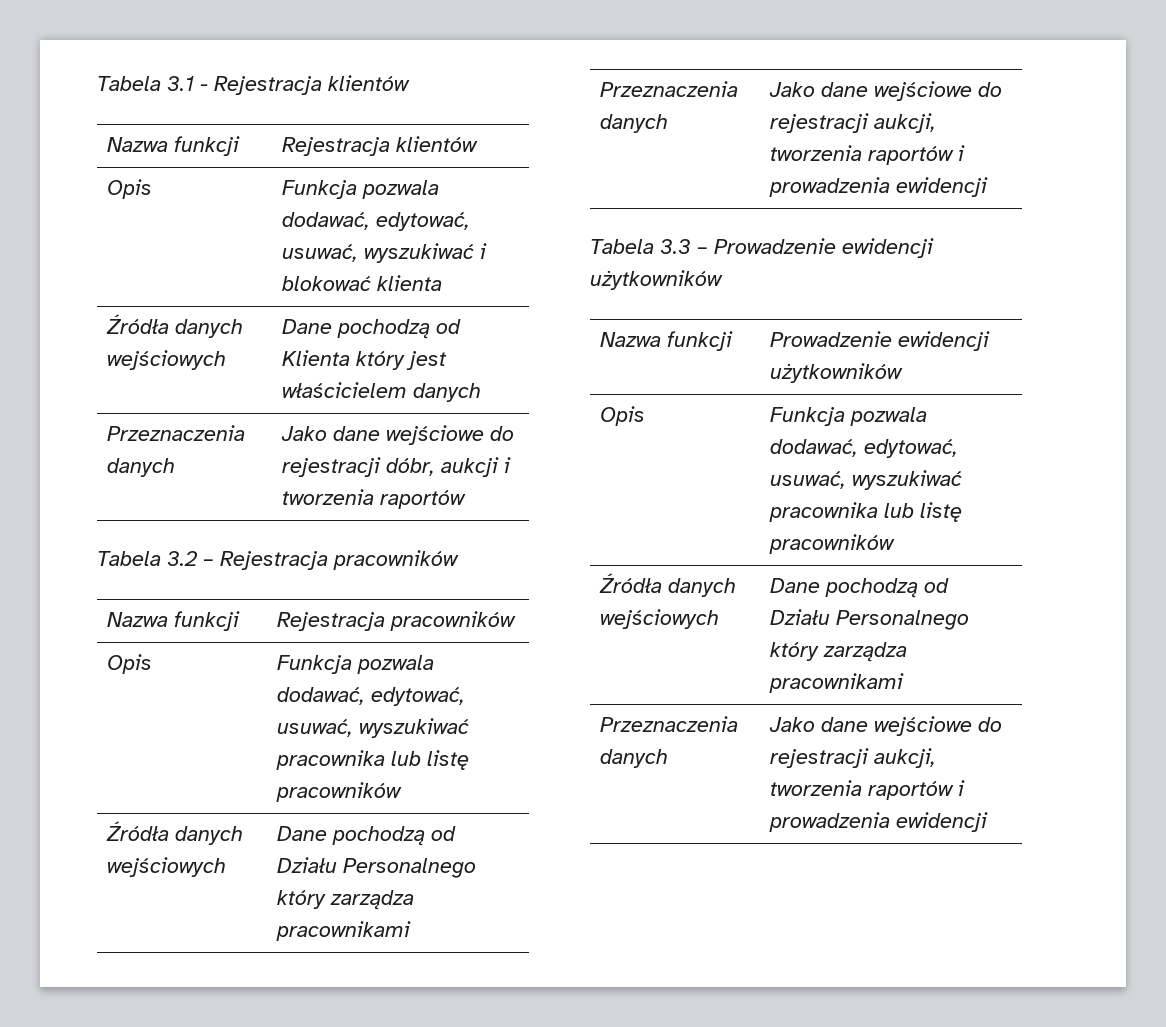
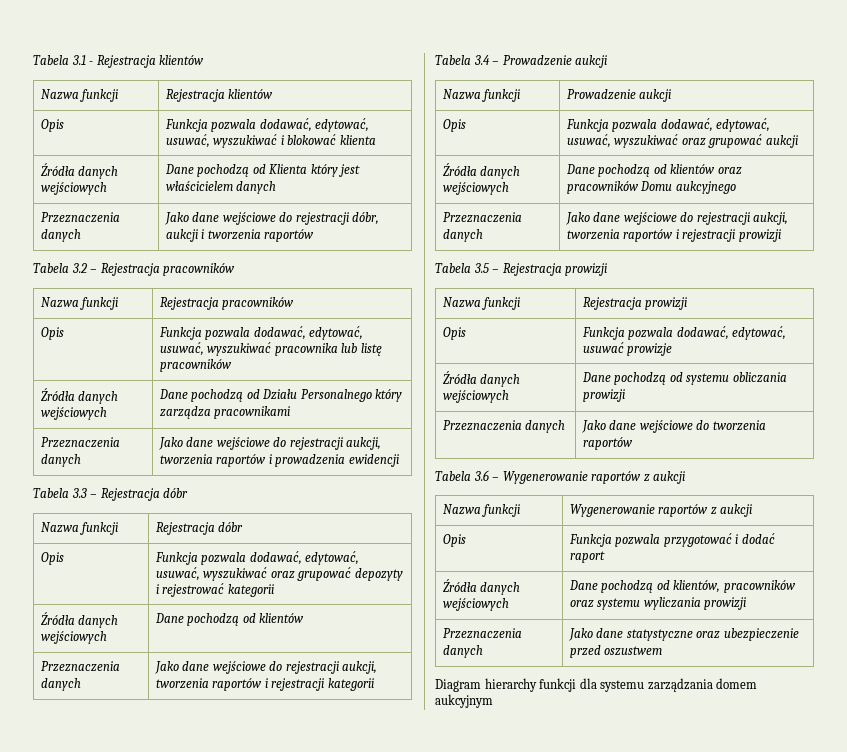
- Tabela 3.3 – Prowadzenie ewidencji użytkowników
- Nazwa funkcji | Prowadzenie ewidencji użytkowników
- Opis | Funkcja pozwala dodawać, edytować, usuwać, wyszukiwać pracownika lub listę pracowników
- Źródła danych wejściowych | Dane pochodzą od Działu Personalnego który zarządza pracownikami
- Przeznaczenia danych | Jako dane wejściowe do rejestracji aukcji, tworzenia raportów i prowadzenia ewidencji
+ Tabela 3.3 – Rejestracja dóbr
+ Nazwa funkcji | Rejestracja dóbr
+ Opis | Funkcja pozwala dodawać, edytować, usuwać, wyszukiwać oraz grupować depozyty i rejestrować kategorii
+ Źródła danych wejściowych | Dane pochodzą od klientów
+ Przeznaczenia danych | Jako dane wejściowe do rejestracji aukcji, tworzenia raportów i rejestracji kategorii
+ Tabela 3.4 – Prowadzenie aukcji
+ Nazwa funkcji | Prowadzenie aukcji
+ Opis | Funkcja pozwala dodawać, edytować, usuwać, wyszukiwać oraz grupować aukcji
+ Źródła danych wejściowych | Dane pochodzą od klientów oraz pracowników Domu aukcyjnego
+ Przeznaczenia danych | Jako dane wejściowe do rejestracji aukcji, tworzenia raportów i rejestracji prowizji
+ Tabela 3.5 – Rejestracja prowizji
+ Nazwa funkcji | Rejestracja prowizji
+ Opis | Funkcja pozwala dodawać, edytować, usuwać prowizje
+ Źródła danych wejściowych | Dane pochodzą od systemu obliczania prowizji
+ Przeznaczenia danych | Jako dane wejściowe do tworzenia raportów
+ Tabela 3.6 – Wygenerowanie raportów z aukcji
+ Nazwa funkcji | Wygenerowanie raportów z aukcji
+ Opis | Funkcja pozwala przygotować i dodać raport
+ Źródła danych wejściowych | Dane pochodzą od klientów, pracowników oraz systemu wyliczania prowizji
+ Przeznaczenia danych | Jako dane statystyczne oraz ubezpieczenie przed oszustwem
+ Diagram hierarchy funkcji dla systemu zarządzania domem aukcyjnym

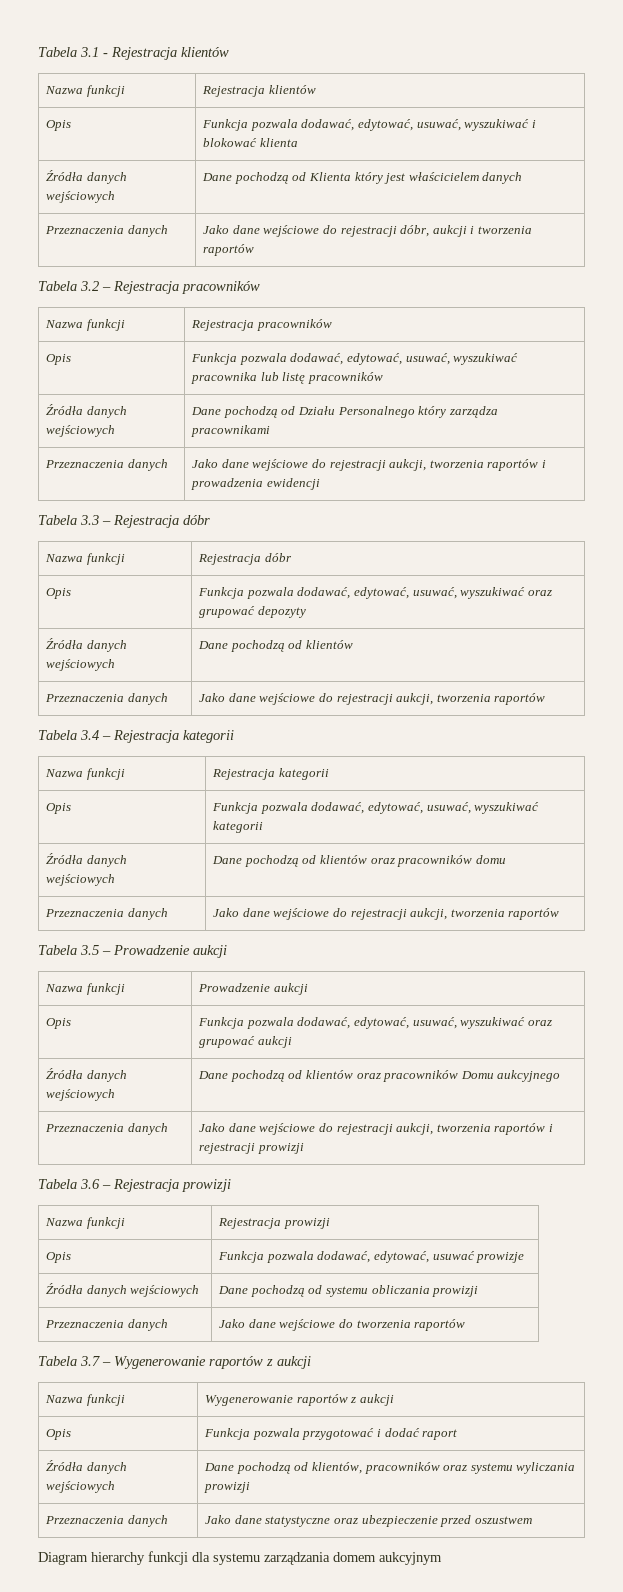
- Opis | Funkcja pozwala dodawać, edytować, usuwać, wyszukiwać oraz grupować depozyty i rejestrować kategorii
+ Opis | Funkcja pozwala dodawać, edytować, usuwać, wyszukiwać oraz grupować depozyty
  Źródła danych wejściowych | Dane pochodzą od klientów
- Przeznaczenia danych | Jako dane wejściowe do rejestracji aukcji, tworzenia raportów i rejestracji kategorii
+ Przeznaczenia danych | Jako dane wejściowe do rejestracji aukcji, tworzenia raportów
- Tabela 3.4 – Prowadzenie aukcji
+ Tabela 3.4 – Rejestracja kategorii
+ Nazwa funkcji | Rejestracja kategorii
+ Opis | Funkcja pozwala dodawać, edytować, usuwać, wyszukiwać kategorii
+ Źródła danych wejściowych | Dane pochodzą od klientów oraz pracowników domu
+ Przeznaczenia danych | Jako dane wejściowe do rejestracji aukcji, tworzenia raportów
+ Tabela 3.5 – Prowadzenie aukcji
- Tabela 3.5 – Rejestracja prowizji
+ Tabela 3.6 – Rejestracja prowizji
- Tabela 3.6 – Wygenerowanie raportów z aukcji
+ Tabela 3.7 – Wygenerowanie raportów z aukcji

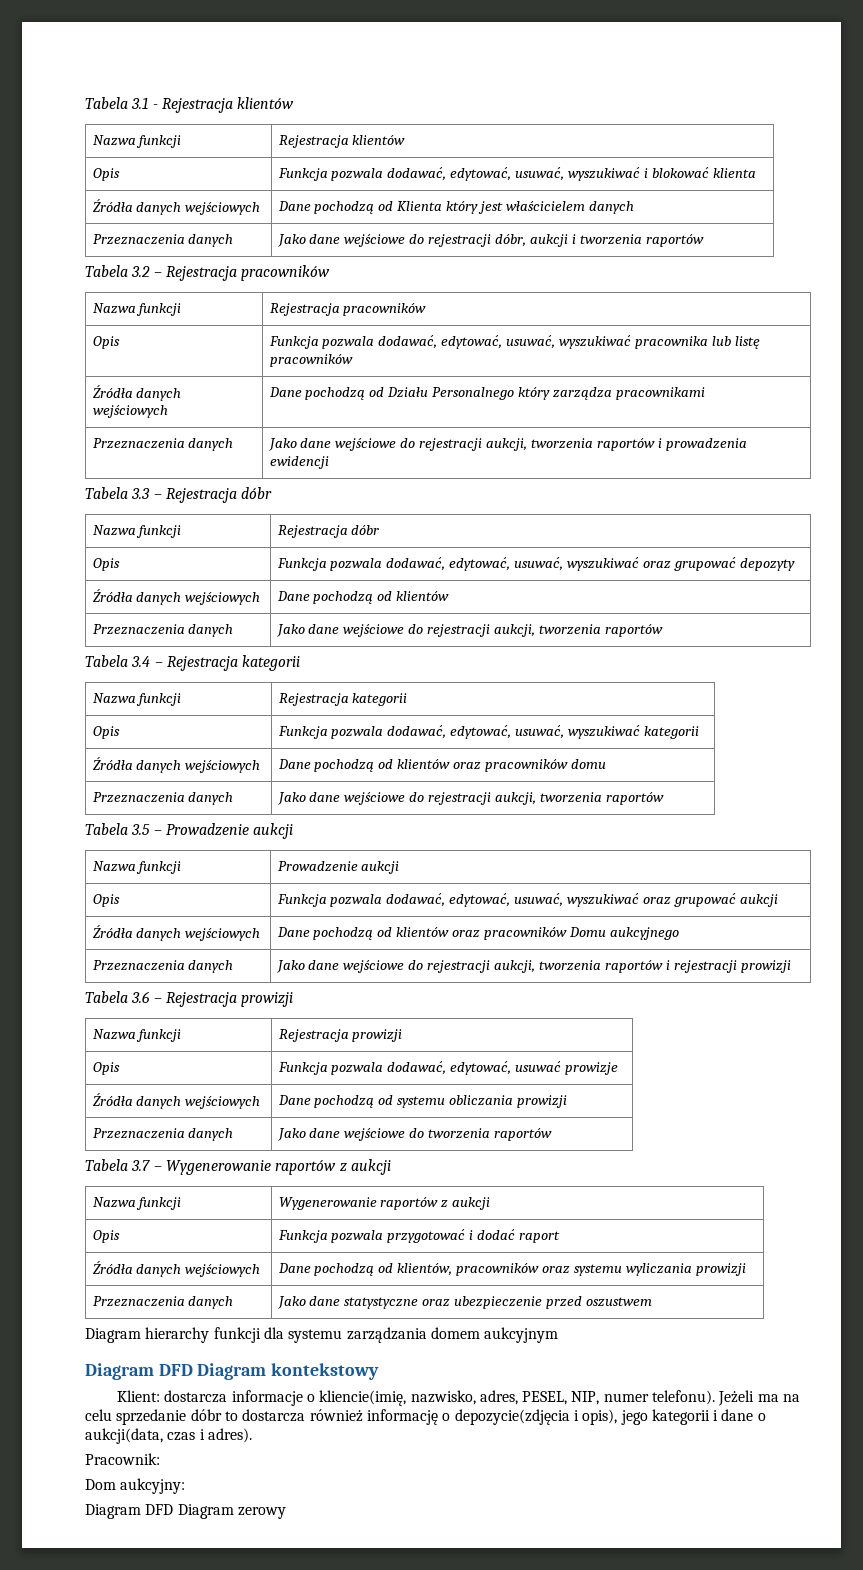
+ Diagram DFD Diagram kontekstowy
+ Klient: dostarcza informacje o kliencie(imię, nazwisko, adres, PESEL, NIP, numer telefonu). Jeżeli ma na celu sprzedanie dóbr to dostarcza również informację o depozycie(zdjęcia i opis), jego kategorii i dane o aukcji(data, czas i adres).
+ Pracownik:
+ Dom aukcyjny:
+ Diagram DFD Diagram zerowy

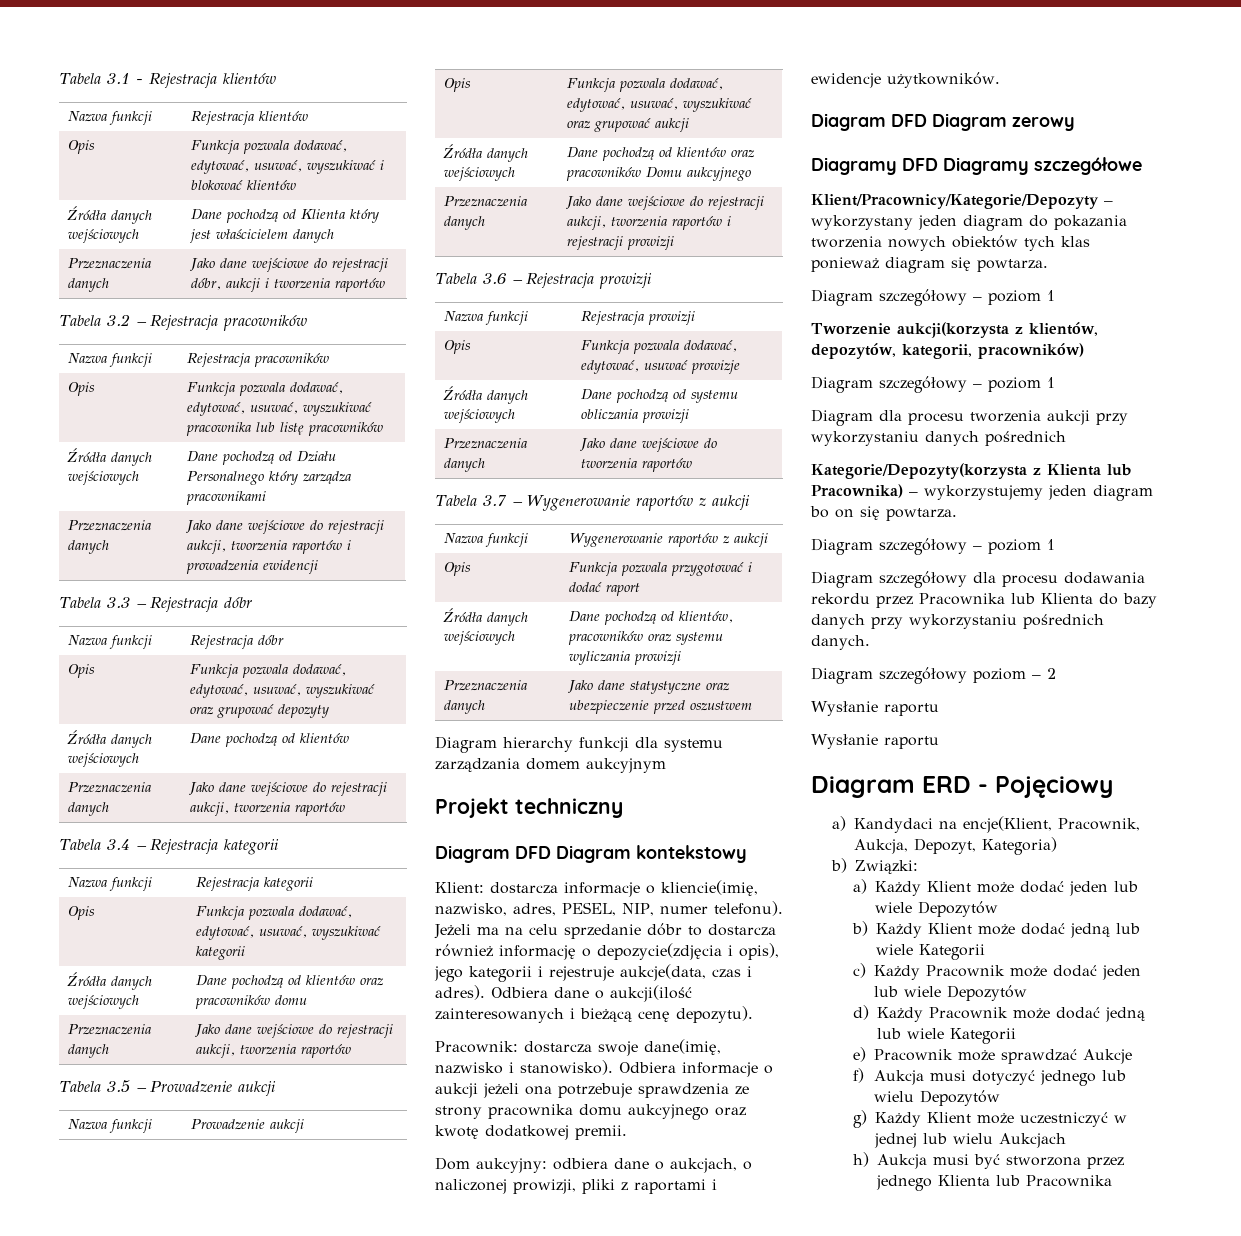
- Opis | Funkcja pozwala dodawać, edytować, usuwać, wyszukiwać i blokować klienta
+ Opis | Funkcja pozwala dodawać, edytować, usuwać, wyszukiwać i blokować klientów
+ Projekt techniczny
- Jeżeli ma na celu sprzedanie dóbr to dostarcza również informację o depozycie(zdjęcia i opis), jego kategorii i dane o aukcji(data, czas i adres).
- Pracownik:
- Dom aukcyjny:
+ Jeżeli ma na celu sprzedanie dóbr to dostarcza również informację o depozycie(zdjęcia i opis), jego kategorii i rejestruje aukcje(data, czas i adres). Odbiera dane o aukcji(ilość zainteresowanych i bieżącą cenę depozytu).
+ Pracownik: dostarcza swoje dane(imię, nazwisko i stanowisko). Odbiera informacje o aukcji jeżeli ona potrzebuje sprawdzenia ze strony pracownika domu aukcyjnego oraz kwotę dodatkowej premii.
+ Dom aukcyjny: odbiera dane o aukcjach, o naliczonej prowizji, pliki z raportami i ewidencje użytkowników.
  Diagram DFD Diagram zerowy
+ Diagramy DFD Diagramy szczegółowe
+ Klient/Pracownicy/Kategorie/Depozyty – wykorzystany jeden diagram do pokazania tworzenia nowych obiektów tych klas ponieważ diagram się powtarza.
+ Diagram szczegółowy – poziom 1
+ Tworzenie aukcji(korzysta z klientów, depozytów, kategorii, pracowników)
+ Diagram szczegółowy – poziom 1
+ Diagram dla procesu tworzenia aukcji przy wykorzystaniu danych pośrednich
+ Kategorie/Depozyty(korzysta z Klienta lub Pracownika) – wykorzystujemy jeden diagram bo on się powtarza.
+ Diagram szczegółowy – poziom 1
+ Diagram szczegółowy dla procesu dodawania rekordu przez Pracownika lub Klienta do bazy danych przy wykorzystaniu pośrednich danych.
+ Diagram szczegółowy poziom – 2
+ Wysłanie raportu
+ Wysłanie raportu
+ Diagram ERD - Pojęciowy
+ a) Kandydaci na encje(Klient, Pracownik, Aukcja, Depozyt, Kategoria)
+ b) Związki:
+ a) Każdy Klient może dodać jeden lub wiele Depozytów
+ b) Każdy Klient może dodać jedną lub wiele Kategorii
+ c) Każdy Pracownik może dodać jeden lub wiele Depozytów
+ d) Każdy Pracownik może dodać jedną lub wiele Kategorii
+ e) Pracownik może sprawdzać Aukcje
+ f) Aukcja musi dotyczyć jednego lub wielu Depozytów
+ g) Każdy Klient może uczestniczyć w jednej lub wielu Aukcjach
+ h) Aukcja musi być stworzona przez jednego Klienta lub Pracownika

